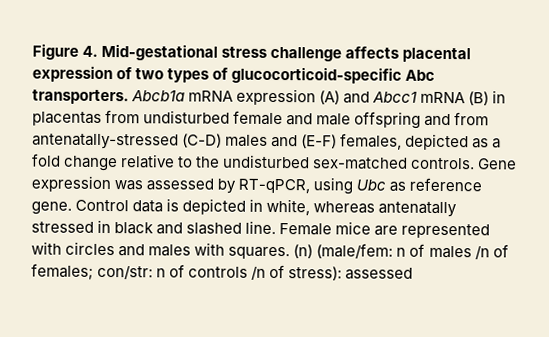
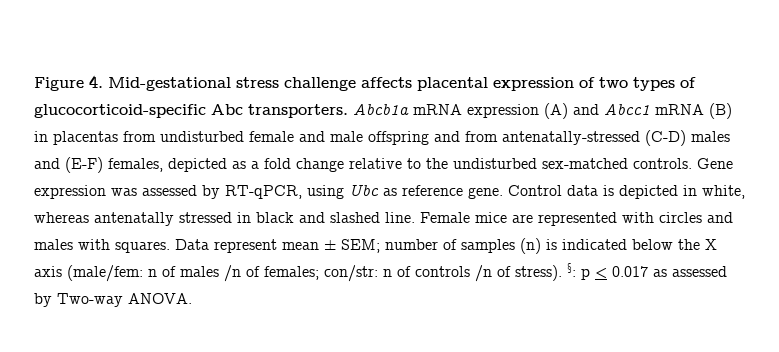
- (n) (male/fem: n of males /n of females; con/str: n of controls /n of stress): assessed
+ Data represent mean ± SEM; number of samples (n) is indicated below the X axis (male/fem: n of males /n of females; con/str: n of controls /n of stress). §: p < 0.017 as assessed by Two-way ANOVA.

